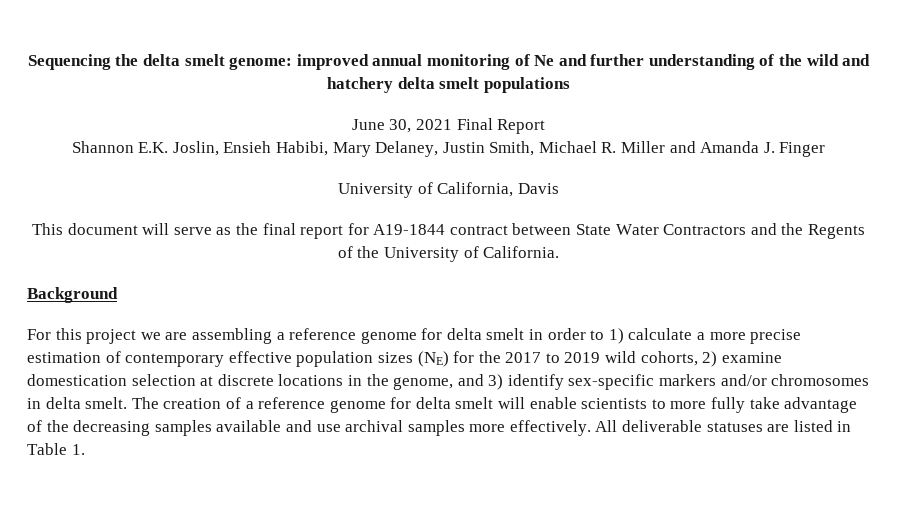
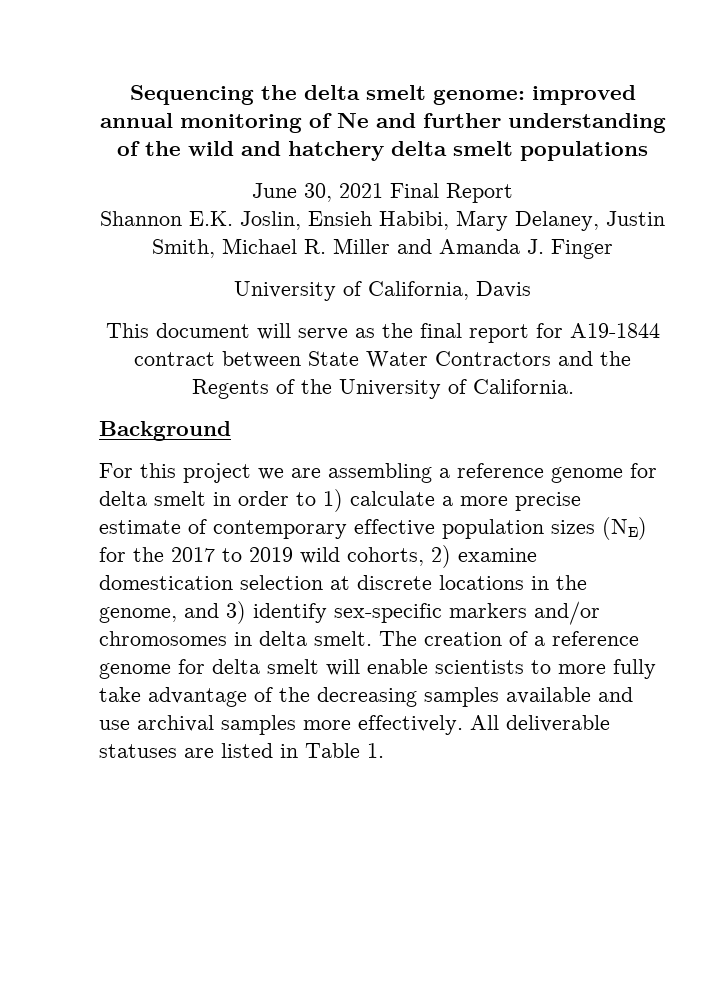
- For this project we are assembling a reference genome for delta smelt in order to 1) calculate a more precise estimation of contemporary effective population sizes (NE) for the 2017 to 2019 wild cohorts, 2) examine domestication selection at discrete locations in the genome, and 3) identify sex-specific markers and/or chromosomes in delta smelt.
+ For this project we are assembling a reference genome for delta smelt in order to 1) calculate a more precise estimate of contemporary effective population sizes (NE) for the 2017 to 2019 wild cohorts, 2) examine domestication selection at discrete locations in the genome, and 3) identify sex-specific markers and/or chromosomes in delta smelt.

